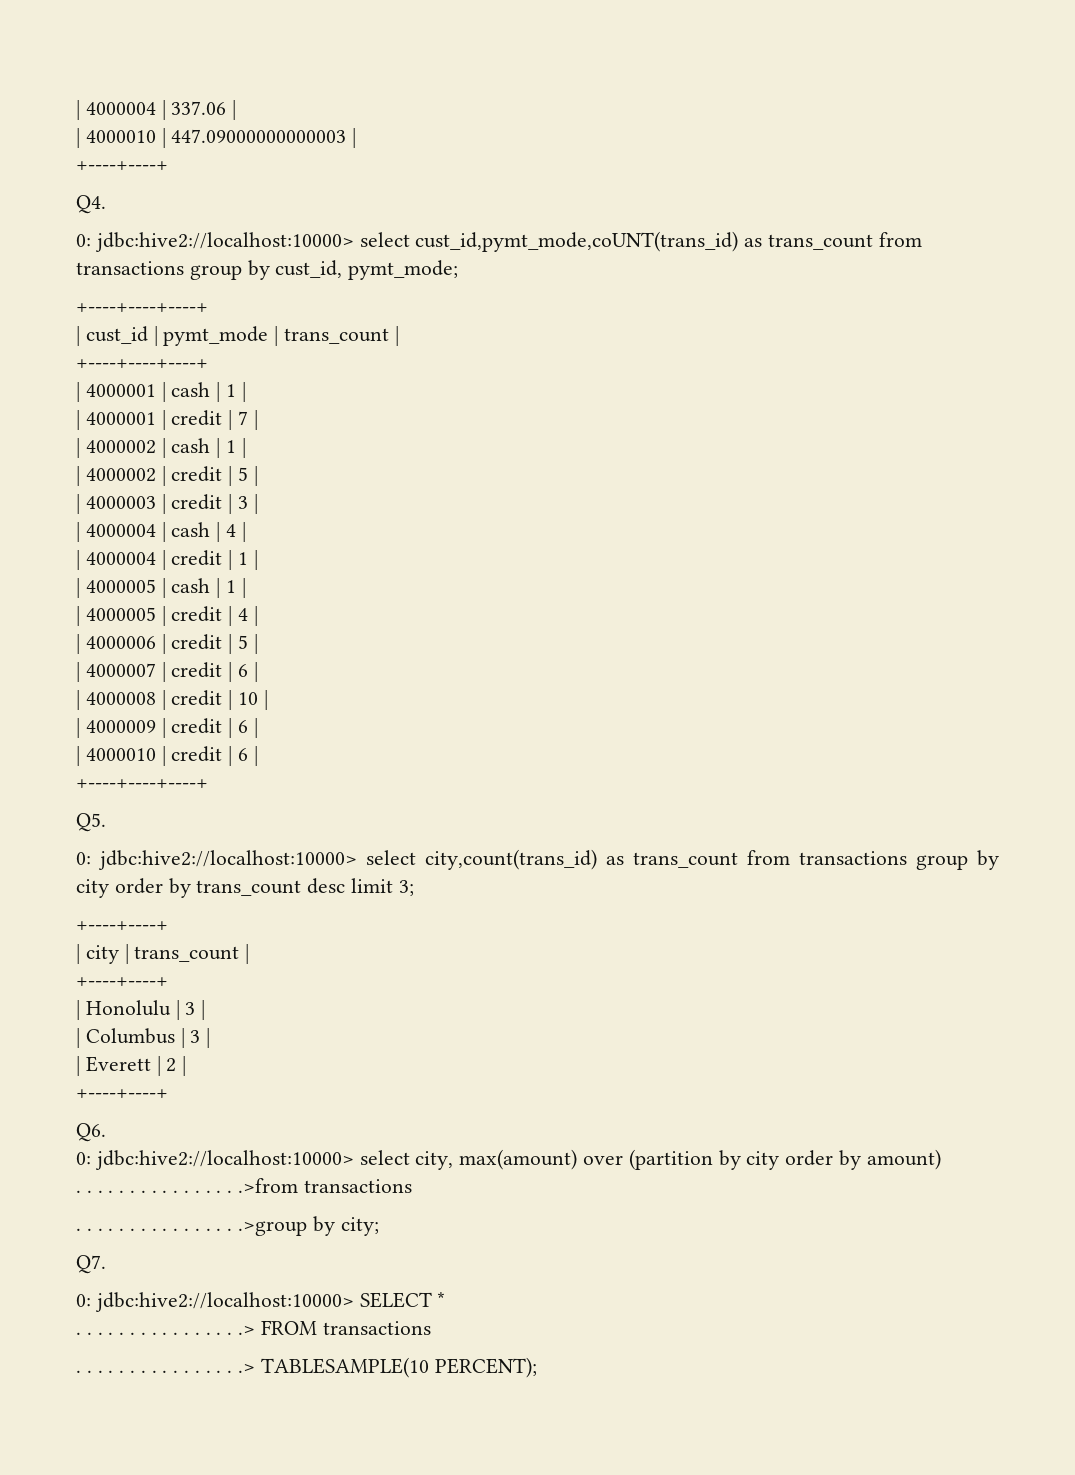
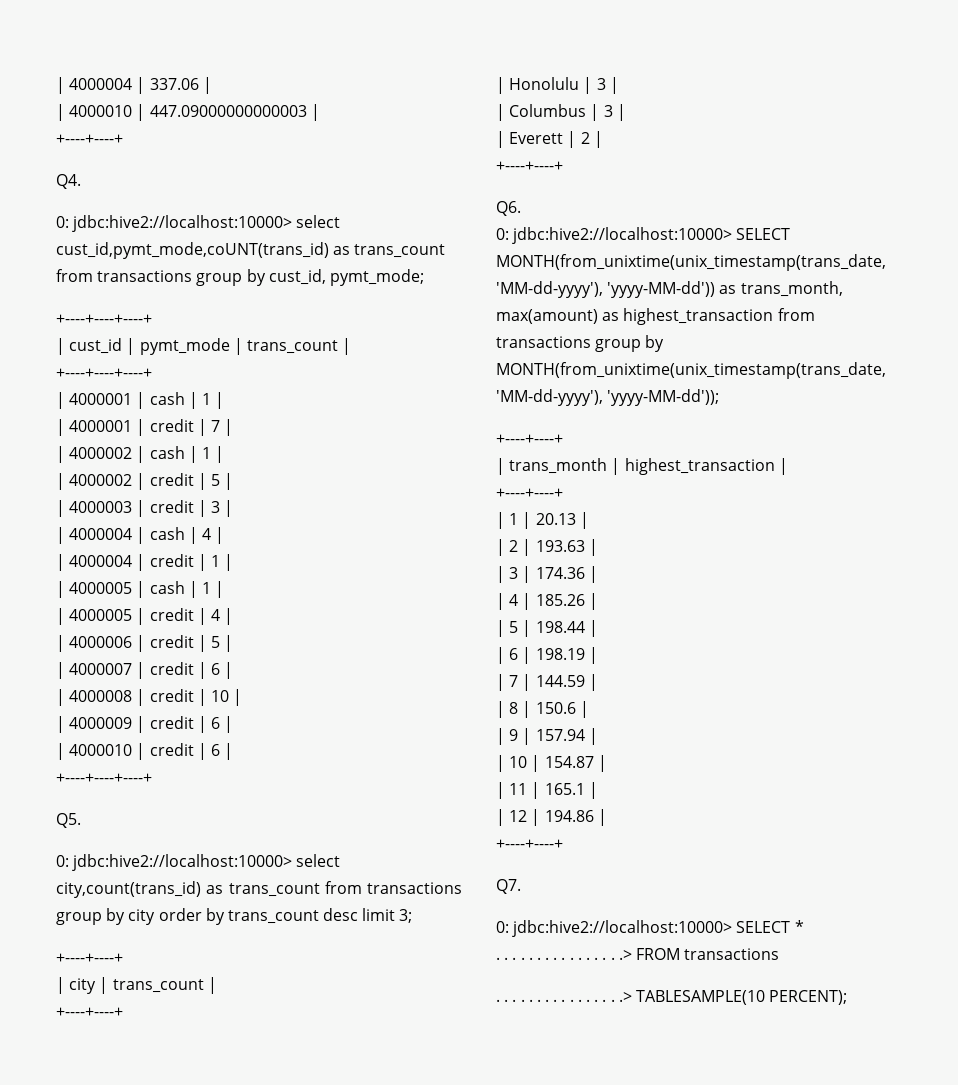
- 0: jdbc:hive2://localhost:10000> select city, max(amount) over (partition by city order by amount)
- . . . . . . . . . . . . . . . .>from transactions
- . . . . . . . . . . . . . . . .>group by city;
+ 0: jdbc:hive2://localhost:10000> SELECT MONTH(from_unixtime(unix_timestamp(trans_date, 'MM-dd-yyyy'), 'yyyy-MM-dd')) as trans_month, max(amount) as highest_transaction from transactions group by MONTH(from_unixtime(unix_timestamp(trans_date, 'MM-dd-yyyy'), 'yyyy-MM-dd'));
+ +----+----+
+ | trans_month | highest_transaction |
+ +----+----+
+ | 1 | 20.13 |
+ | 2 | 193.63 |
+ | 3 | 174.36 |
+ | 4 | 185.26 |
+ | 5 | 198.44 |
+ | 6 | 198.19 |
+ | 7 | 144.59 |
+ | 8 | 150.6 |
+ | 9 | 157.94 |
+ | 10 | 154.87 |
+ | 11 | 165.1 |
+ | 12 | 194.86 |
+ +----+----+

